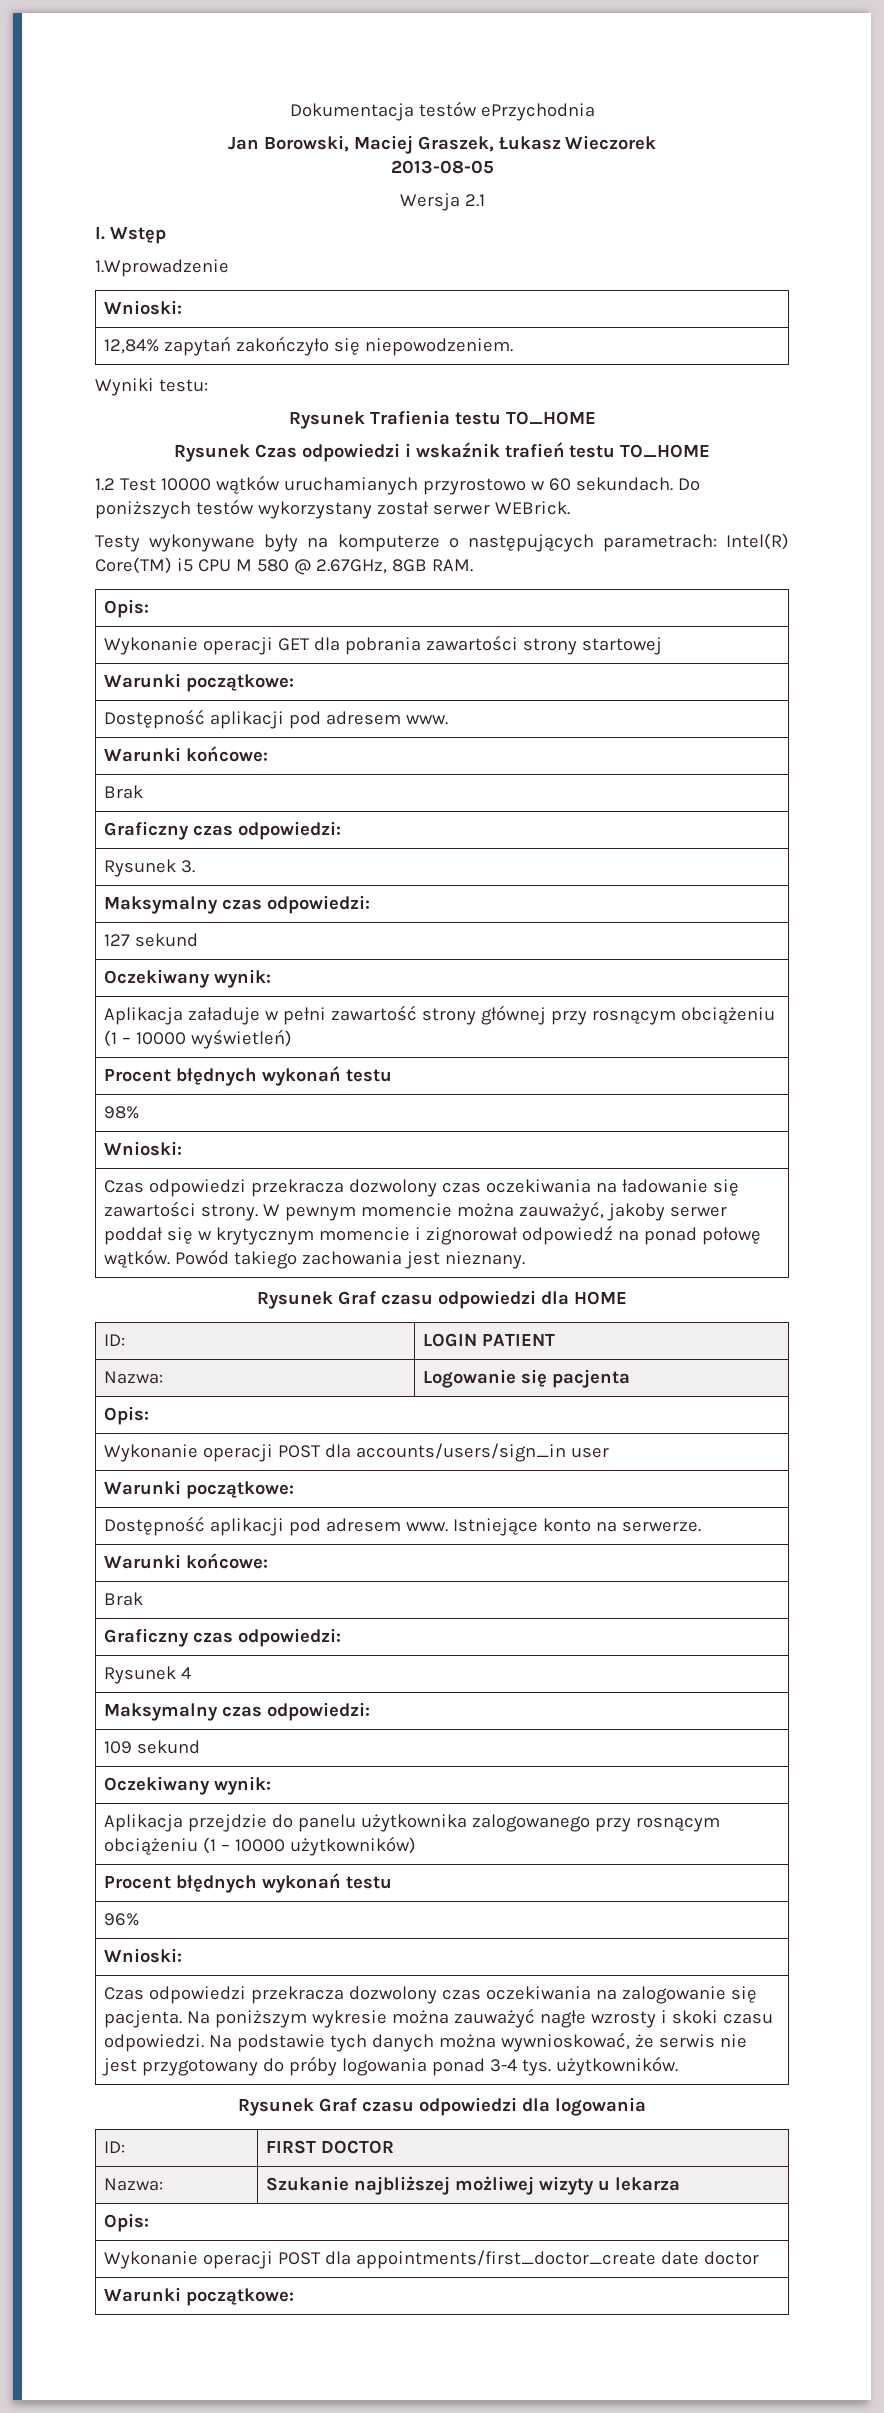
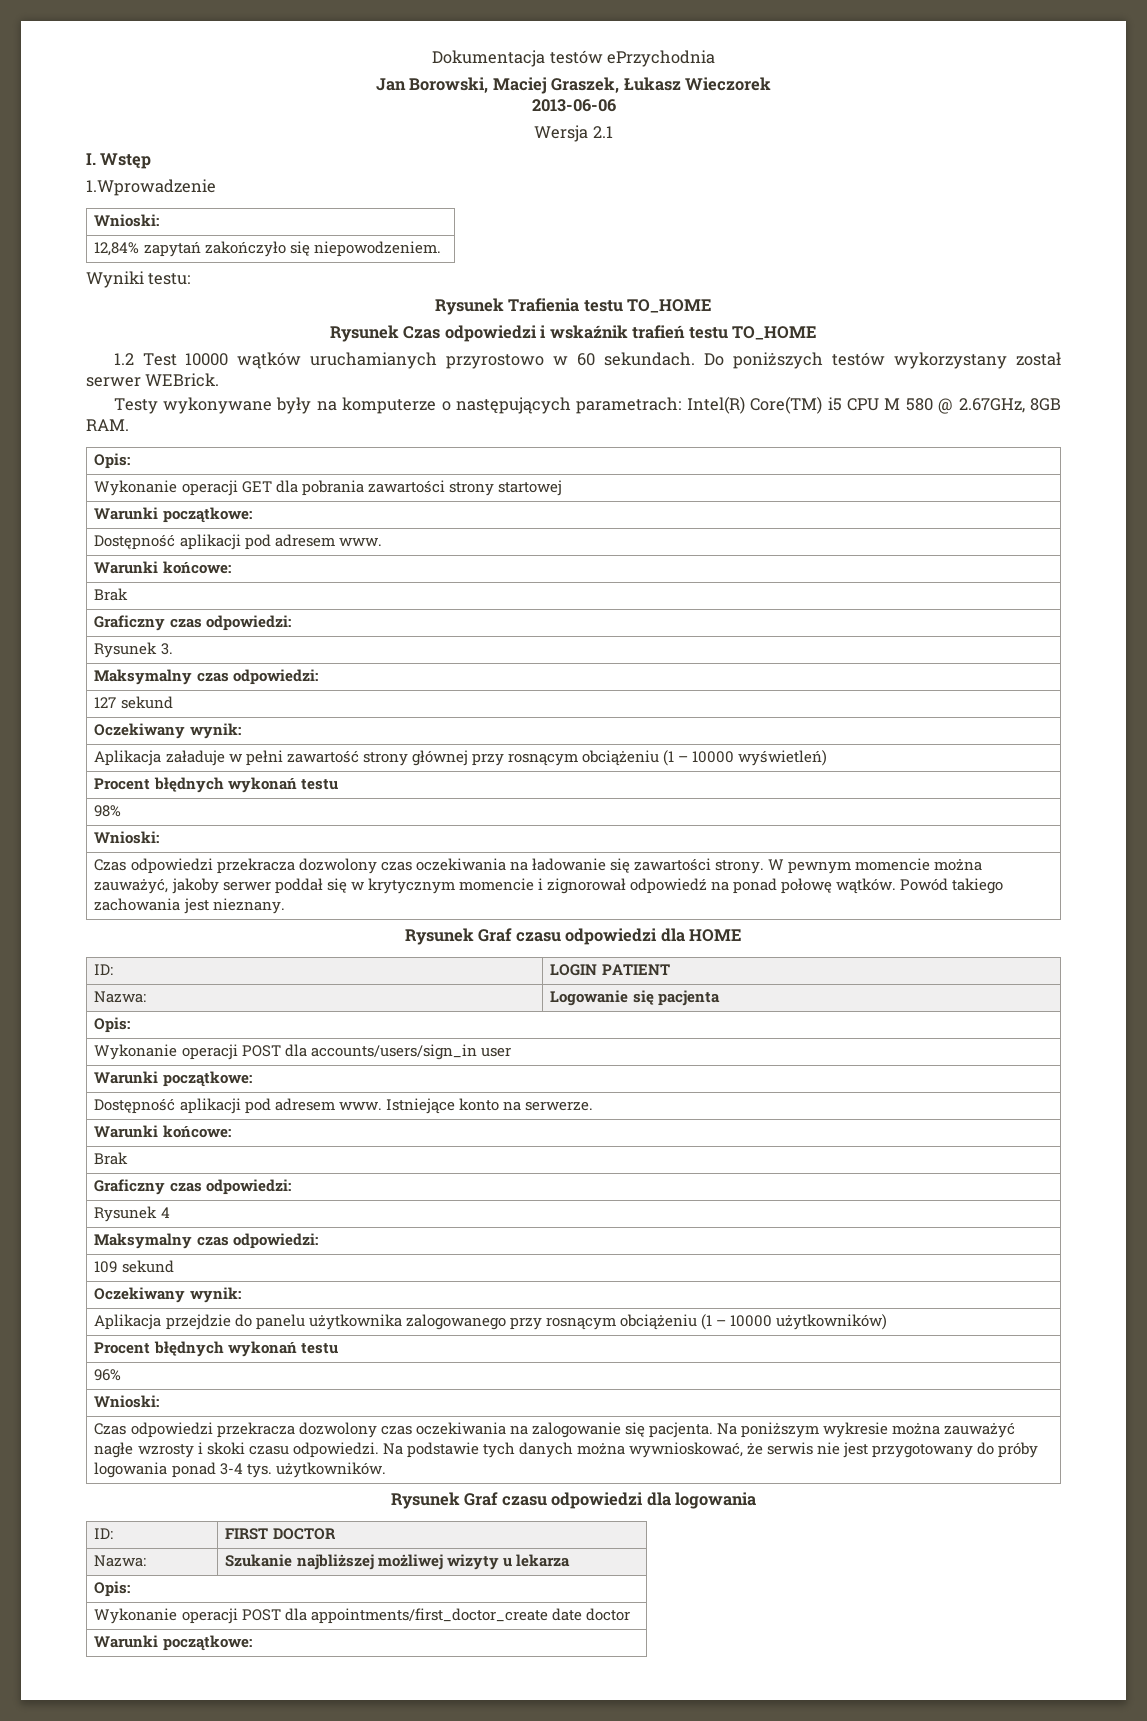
- 2013-08-05
+ 2013-06-06

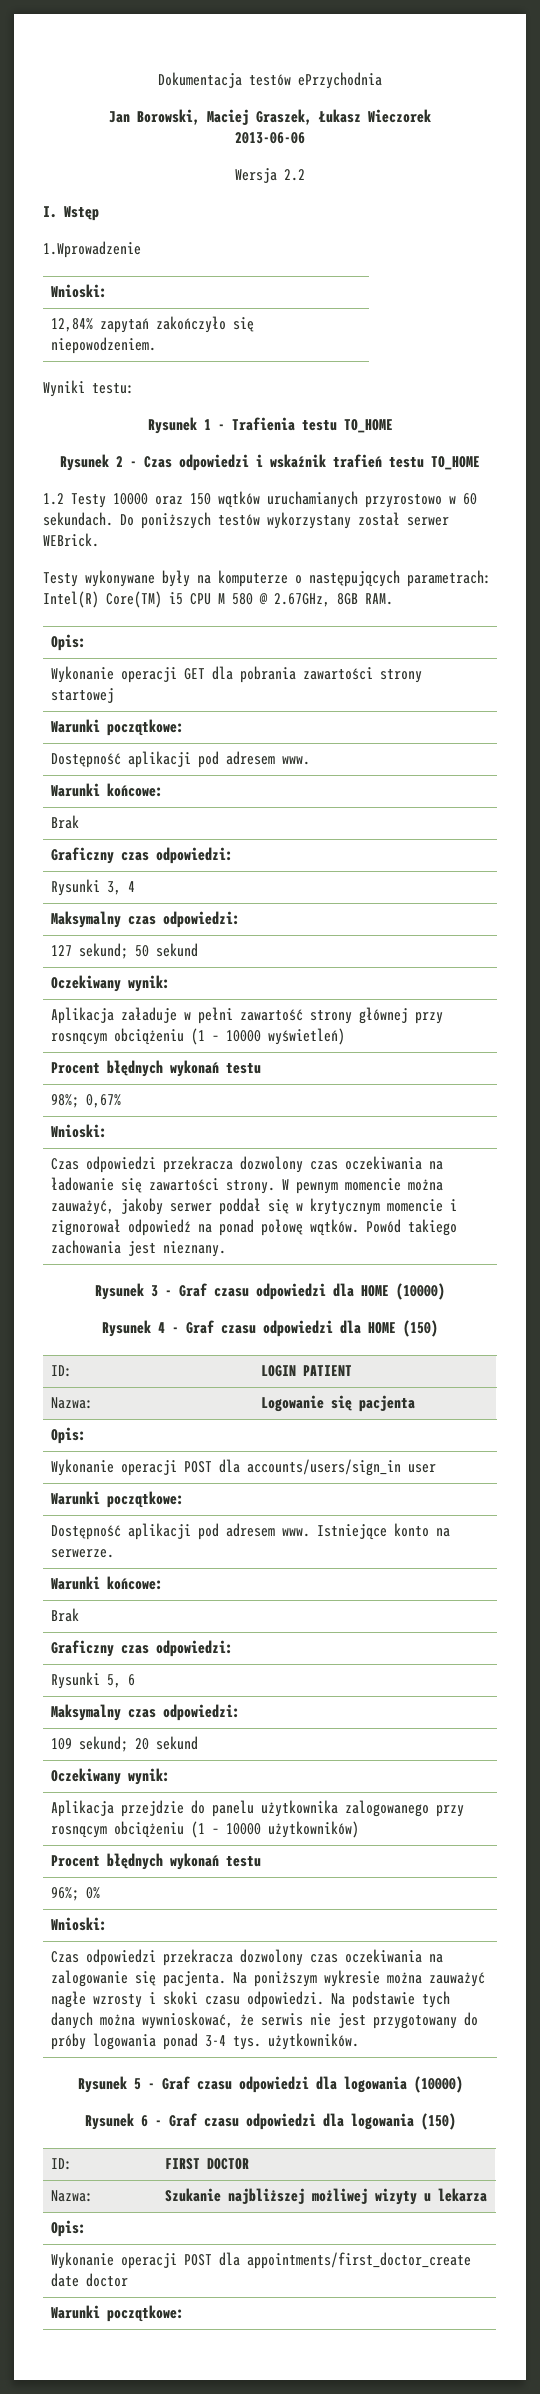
- Wersja 2.1
+ Wersja 2.2
- Rysunek Trafienia testu TO_HOME
+ Rysunek 1 - Trafienia testu TO_HOME
- Rysunek Czas odpowiedzi i wskaźnik trafień testu TO_HOME
+ Rysunek 2 - Czas odpowiedzi i wskaźnik trafień testu TO_HOME
- 1.2 Test 10000 wątków uruchamianych przyrostowo w 60 sekundach.
+ 1.2 Testy 10000 oraz 150 wątków uruchamianych przyrostowo w 60 sekundach.
- Rysunek 3.
+ Rysunki 3, 4
- 127 sekund
+ 127 sekund; 50 sekund
- 98%
+ 98%; 0,67%
- Rysunek Graf czasu odpowiedzi dla HOME
+ Rysunek 3 - Graf czasu odpowiedzi dla HOME (10000)
+ Rysunek 4 - Graf czasu odpowiedzi dla HOME (150)
- Rysunek 4
+ Rysunki 5, 6
- 109 sekund
+ 109 sekund; 20 sekund
- 96%
+ 96%; 0%
- Rysunek Graf czasu odpowiedzi dla logowania
+ Rysunek 5 - Graf czasu odpowiedzi dla logowania (10000)
+ Rysunek 6 - Graf czasu odpowiedzi dla logowania (150)

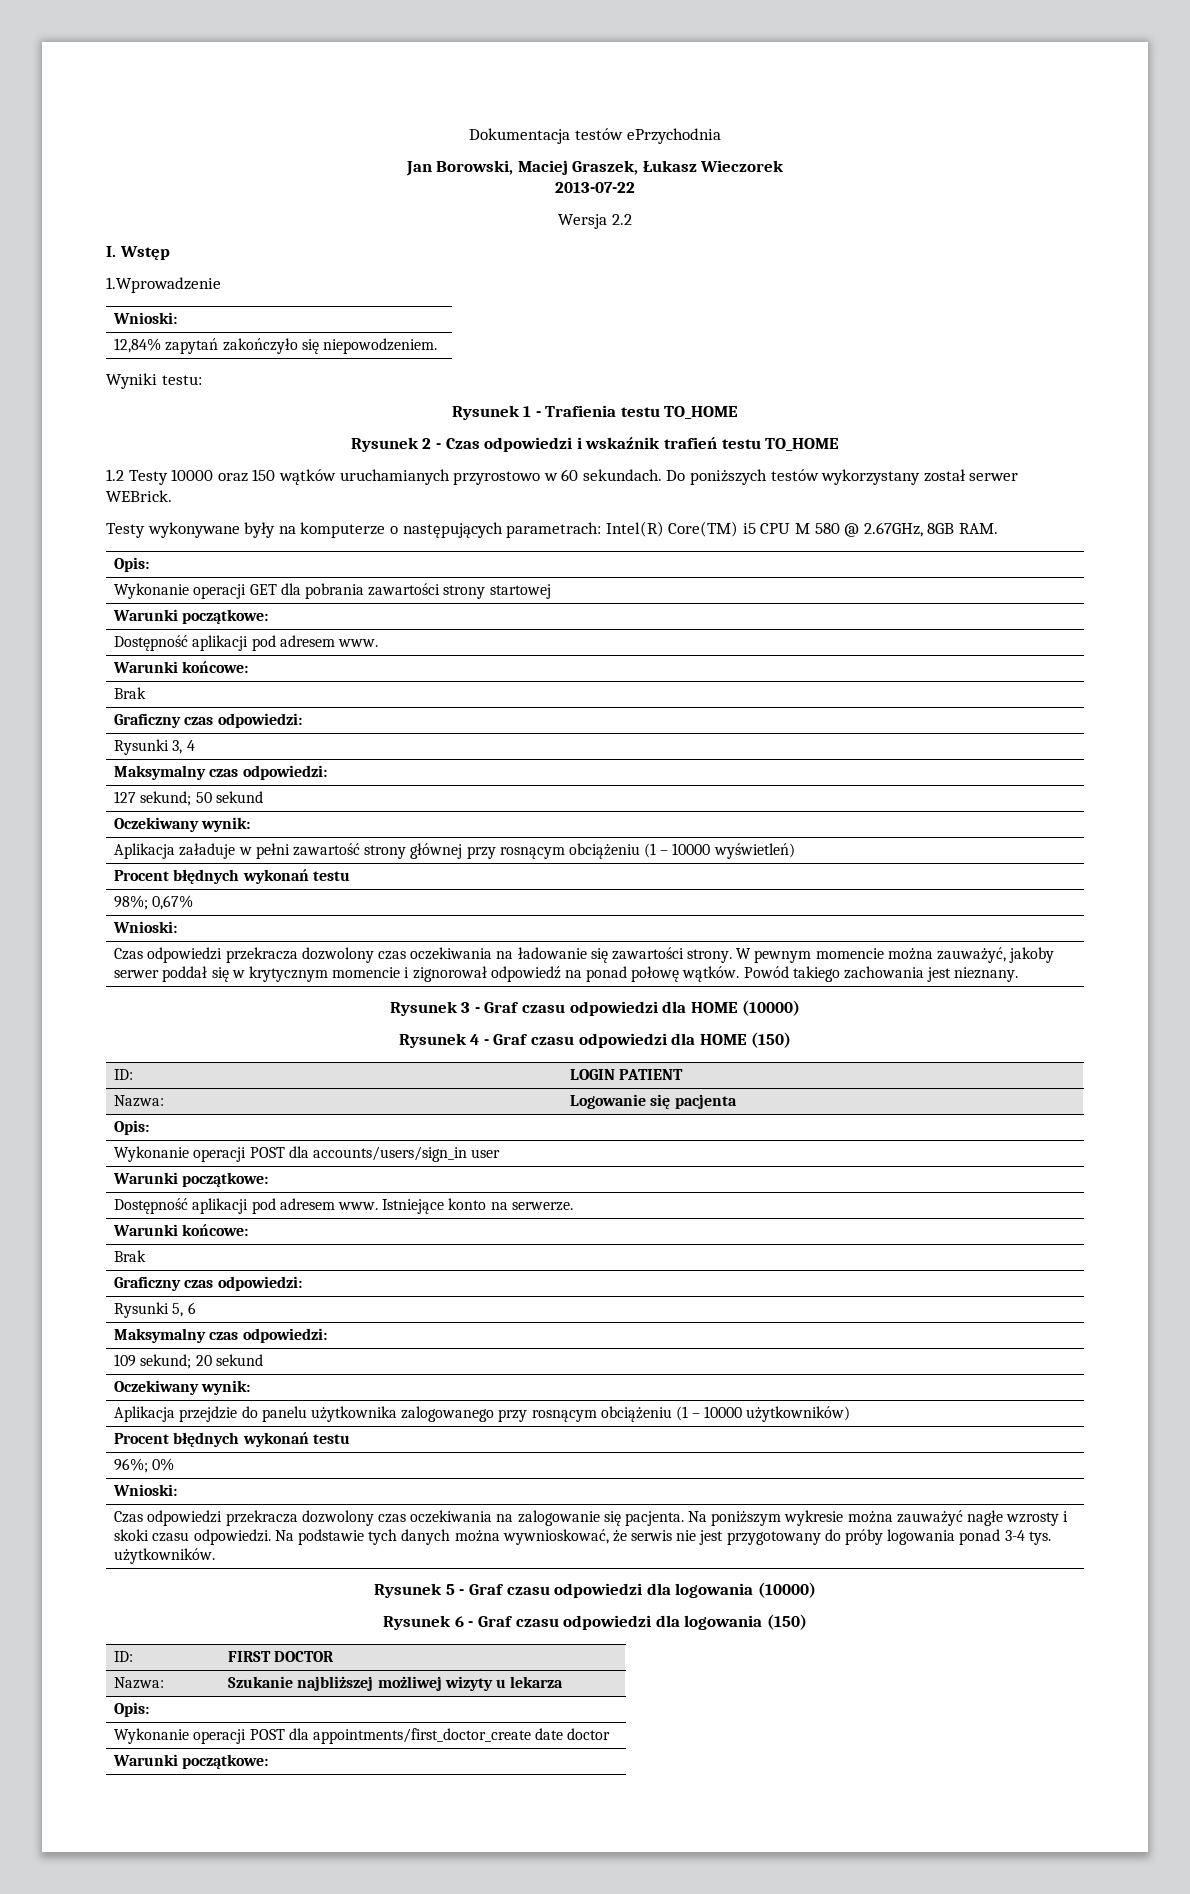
- 2013-06-06
+ 2013-07-22

